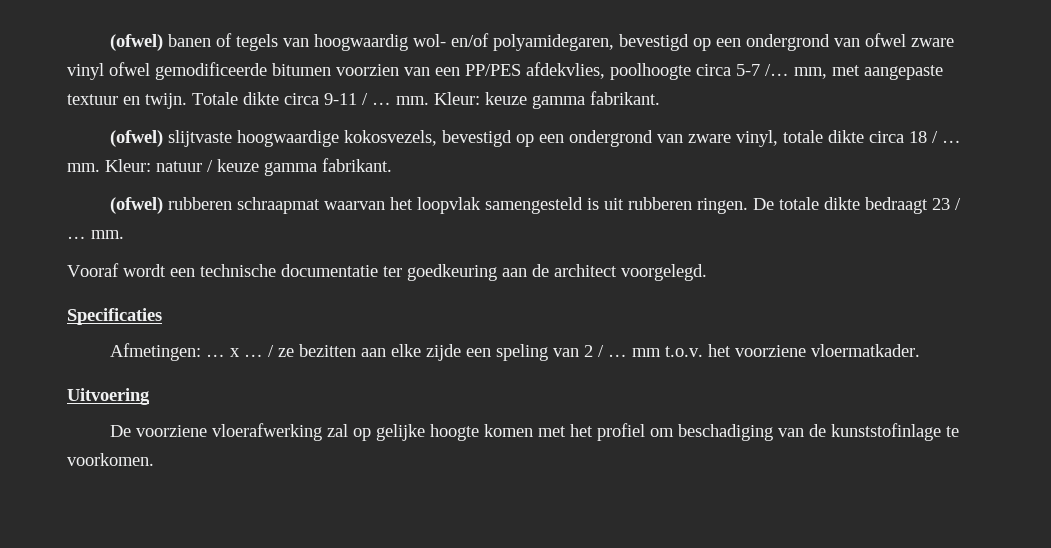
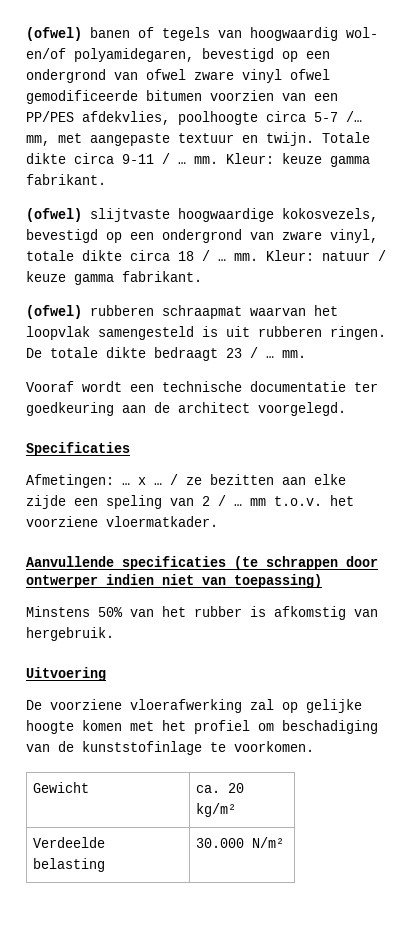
+ Aanvullende specificaties (te schrappen door ontwerper indien niet van toepassing)
+ Minstens 50% van het rubber is afkomstig van hergebruik.
+ Gewicht | ca. 20 kg/m²
+ Verdeelde belasting | 30.000 N/m²

